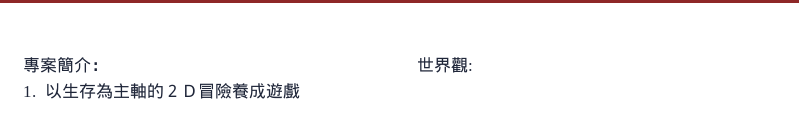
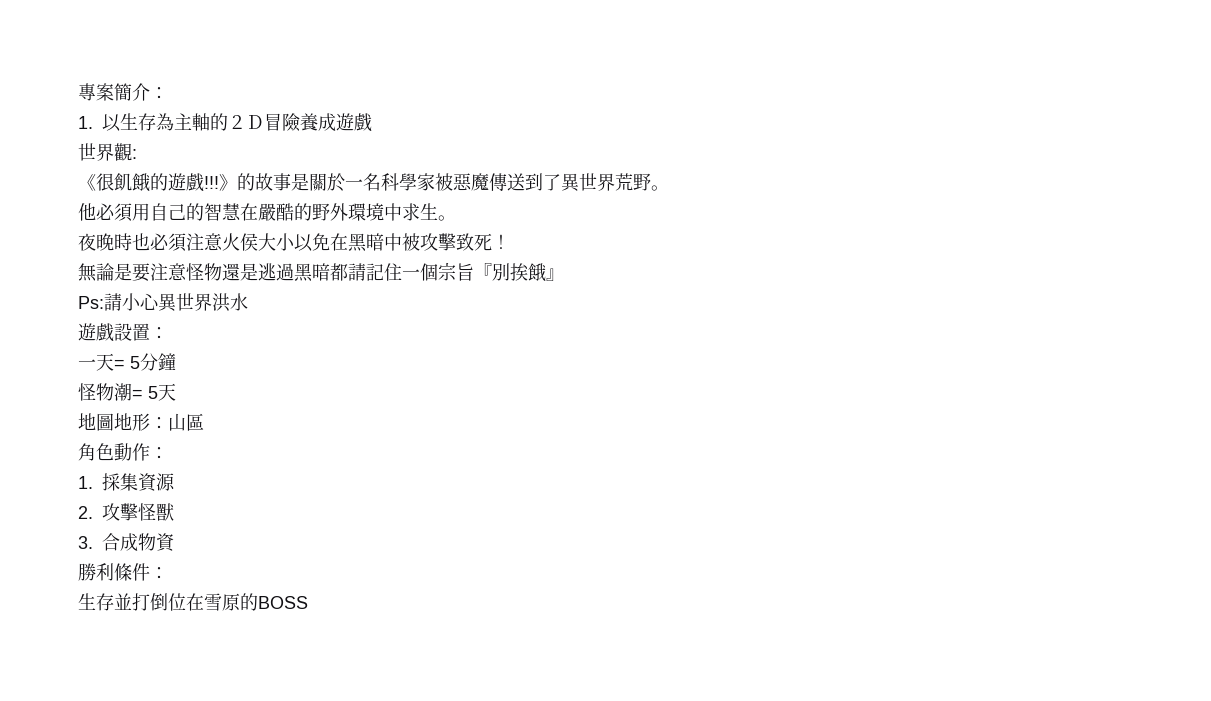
+ 《很飢餓的遊戲!!!》的故事是關於一名科學家被惡魔傳送到了異世界荒野。
+ 他必須用自己的智慧在嚴酷的野外環境中求生。
+ 夜晚時也必須注意火侯大小以免在黑暗中被攻擊致死！
+ 無論是要注意怪物還是逃過黑暗都請記住一個宗旨『別挨餓』
+ Ps:請小心異世界洪水
+ 遊戲設置：
+ 一天= 5分鐘
+ 怪物潮= 5天
+ 地圖地形：山區
+ 角色動作：
+ 1.採集資源
+ 2.攻擊怪獸
+ 3.合成物資
+ 勝利條件：
+ 生存並打倒位在雪原的BOSS

